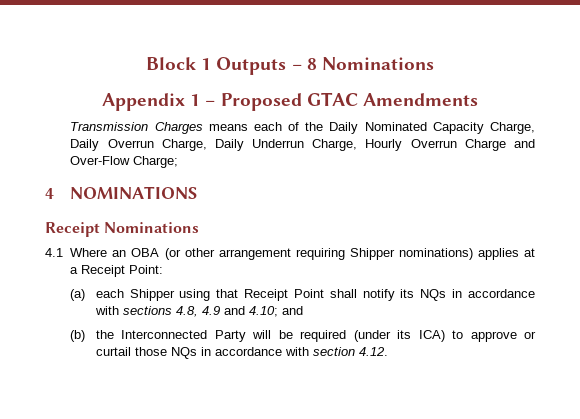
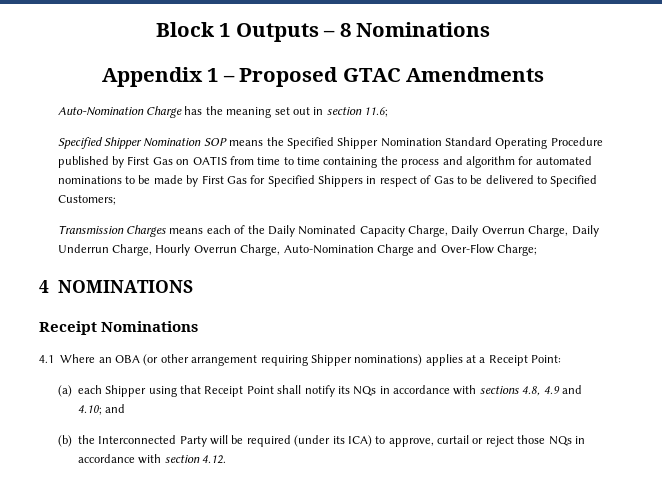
+ Auto-Nomination Charge has the meaning set out in section 11.6;
+ Specified Shipper Nomination SOP means the Specified Shipper Nomination Standard Operating Procedure published by First Gas on OATIS from time to time containing the process and algorithm for automated nominations to be made by First Gas for Specified Shippers in respect of Gas to be delivered to Specified Customers;
- Transmission Charges means each of the Daily Nominated Capacity Charge, Daily Overrun Charge, Daily Underrun Charge, Hourly Overrun Charge and Over-Flow Charge;
+ Transmission Charges means each of the Daily Nominated Capacity Charge, Daily Overrun Charge, Daily Underrun Charge, Hourly Overrun Charge, Auto-Nomination Charge and Over-Flow Charge;
- (b) the Interconnected Party will be required (under its ICA) to approve or curtail those NQs in accordance with section 4.12.
+ (b) the Interconnected Party will be required (under its ICA) to approve, curtail or reject those NQs in accordance with section 4.12.

